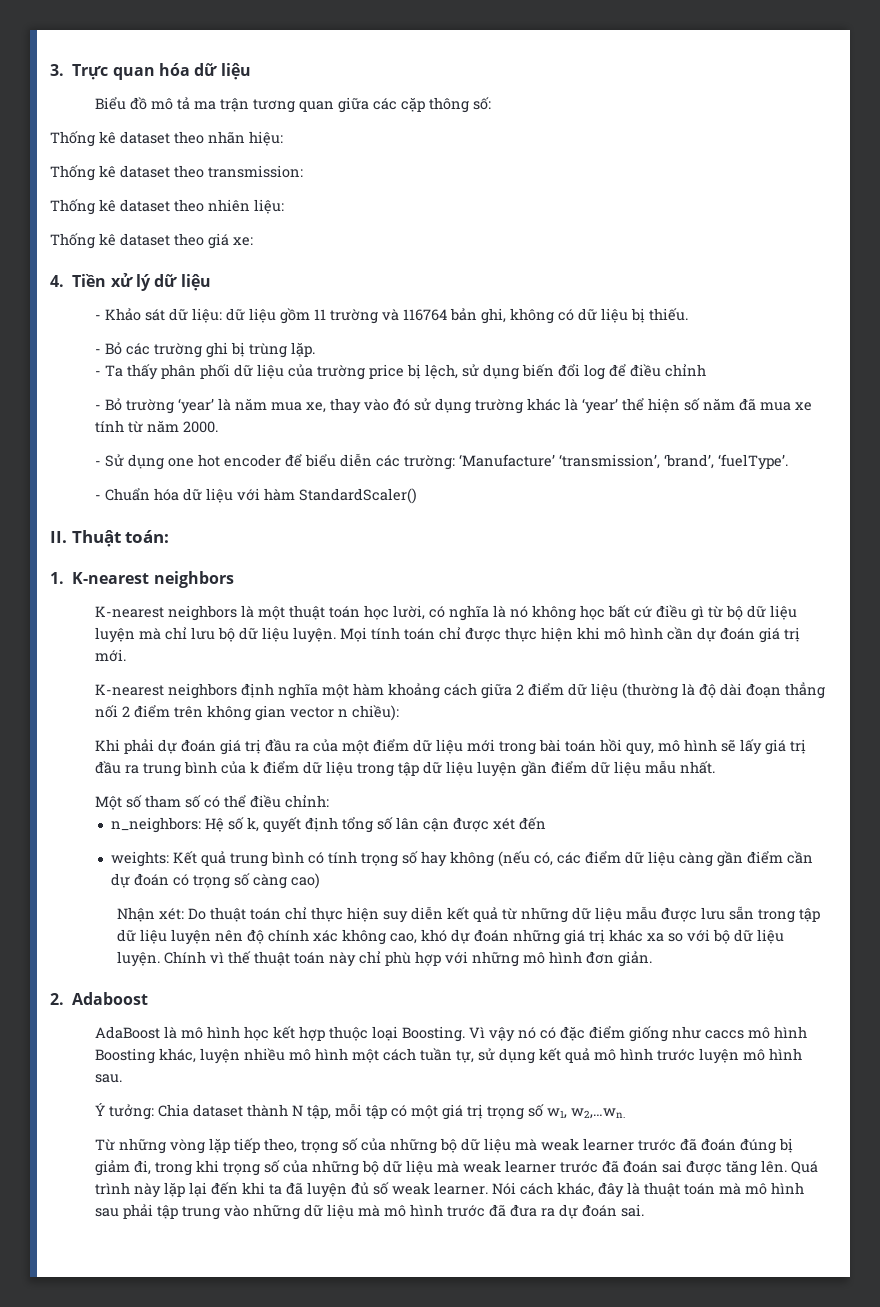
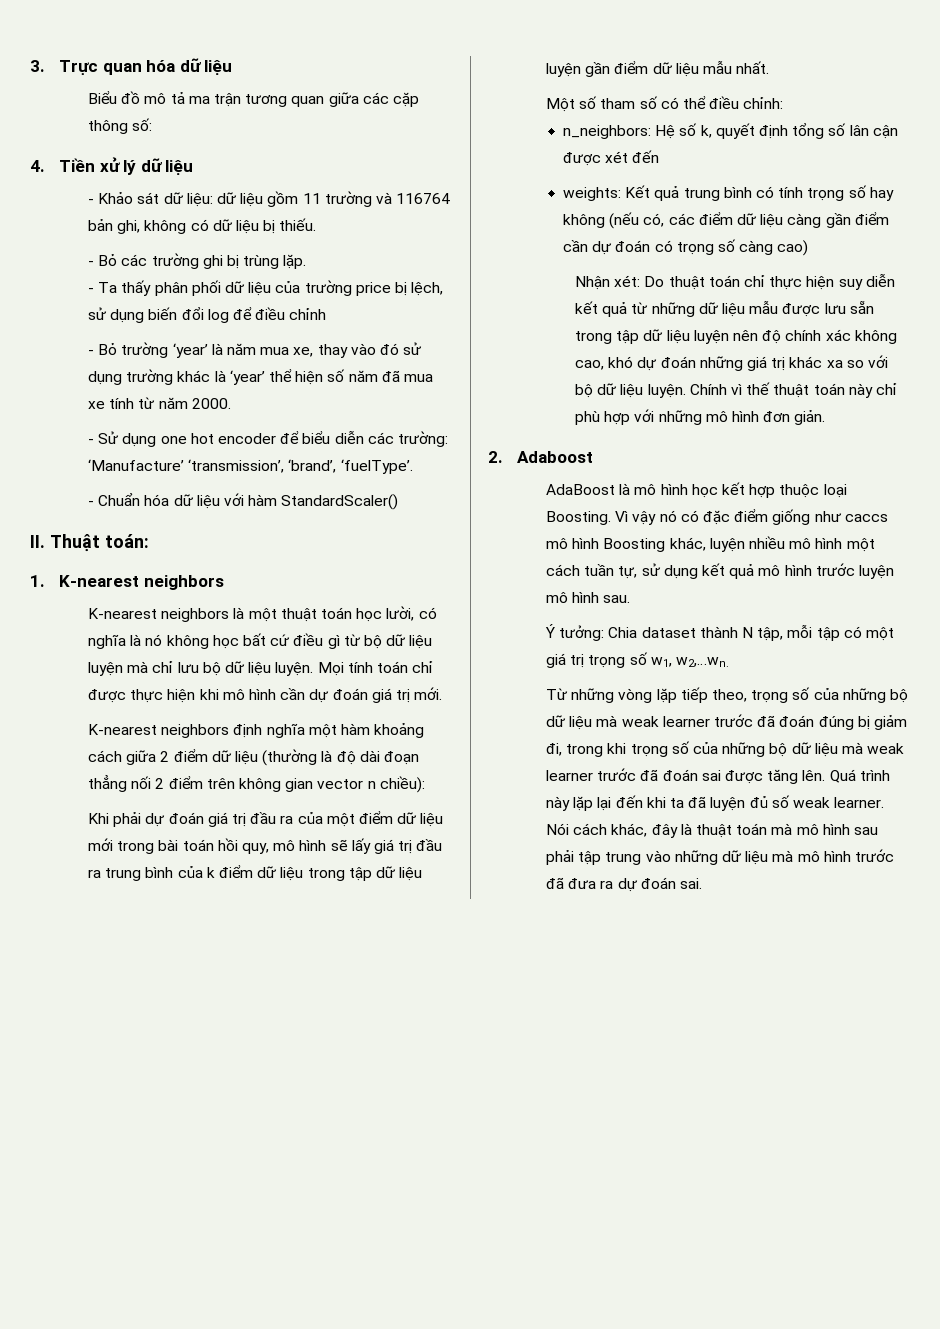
- Thống kê dataset theo nhãn hiệu:
- Thống kê dataset theo transmission:
- Thống kê dataset theo nhiên liệu:
- Thống kê dataset theo giá xe:

